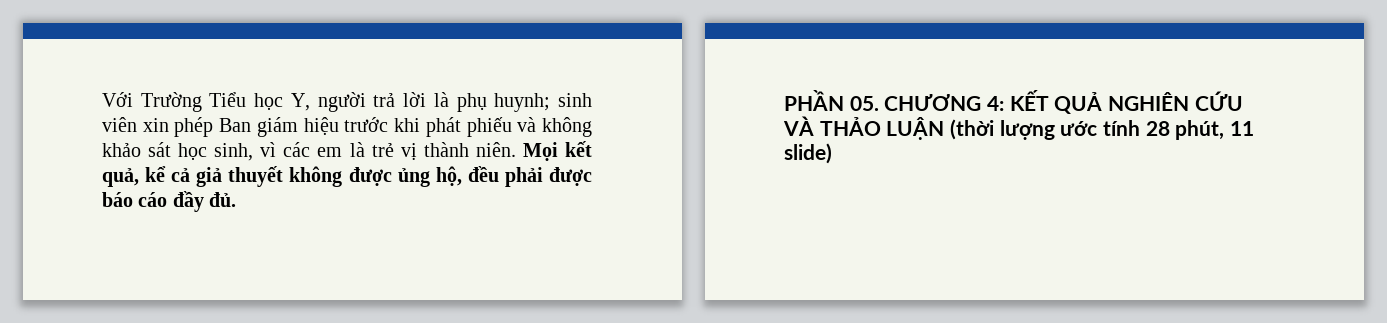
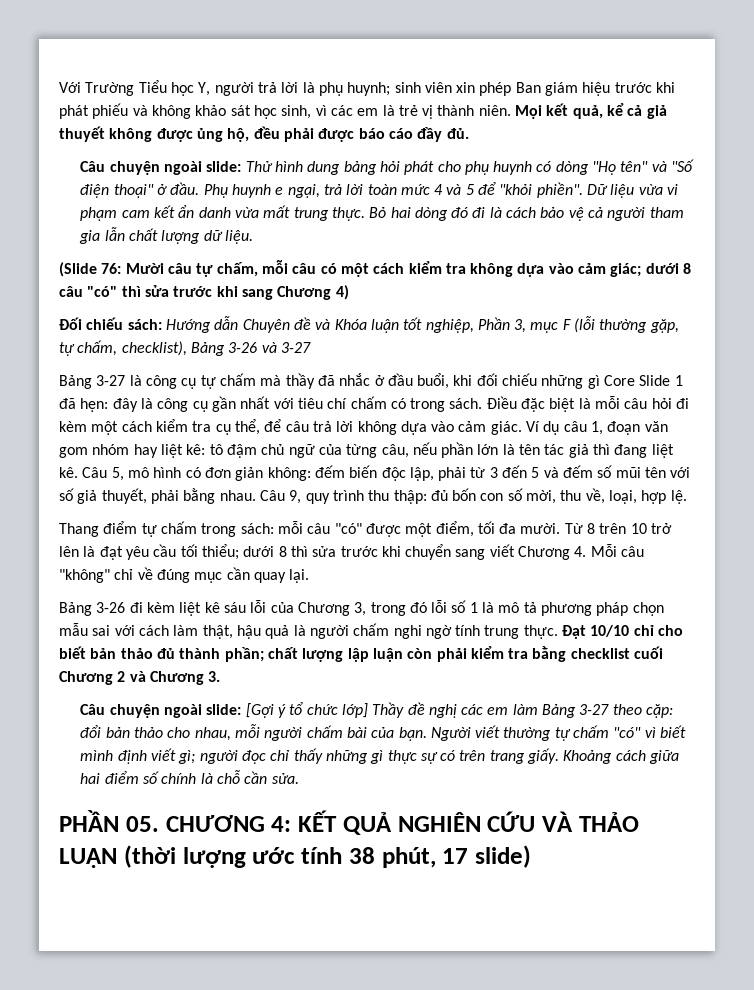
+ Câu chuyện ngoài slide: Thử hình dung bảng hỏi phát cho phụ huynh có dòng "Họ tên" và "Số điện thoại" ở đầu. Phụ huynh e ngại, trả lời toàn mức 4 và 5 để "khỏi phiền". Dữ liệu vừa vi phạm cam kết ẩn danh vừa mất trung thực. Bỏ hai dòng đó đi là cách bảo vệ cả người tham gia lẫn chất lượng dữ liệu.
+ (Slide 76: Mười câu tự chấm, mỗi câu có một cách kiểm tra không dựa vào cảm giác; dưới 8 câu "có" thì sửa trước khi sang Chương 4)
+ Đối chiếu sách: Hướng dẫn Chuyên đề và Khóa luận tốt nghiệp, Phần 3, mục F (lỗi thường gặp, tự chấm, checklist), Bảng 3-26 và 3-27
+ Bảng 3-27 là công cụ tự chấm mà thầy đã nhắc ở đầu buổi, khi đối chiếu những gì Core Slide 1 đã hẹn: đây là công cụ gần nhất với tiêu chí chấm có trong sách. Điều đặc biệt là mỗi câu hỏi đi kèm một cách kiểm tra cụ thể, để câu trả lời không dựa vào cảm giác. Ví dụ câu 1, đoạn văn gom nhóm hay liệt kê: tô đậm chủ ngữ của từng câu, nếu phần lớn là tên tác giả thì đang liệt kê. Câu 5, mô hình có đơn giản không: đếm biến độc lập, phải từ 3 đến 5 và đếm số mũi tên với số giả thuyết, phải bằng nhau. Câu 9, quy trình thu thập: đủ bốn con số mời, thu về, loại, hợp lệ.
+ Thang điểm tự chấm trong sách: mỗi câu "có" được một điểm, tối đa mười. Từ 8 trên 10 trở lên là đạt yêu cầu tối thiểu; dưới 8 thì sửa trước khi chuyển sang viết Chương 4. Mỗi câu "không" chỉ về đúng mục cần quay lại.
+ Bảng 3-26 đi kèm liệt kê sáu lỗi của Chương 3, trong đó lỗi số 1 là mô tả phương pháp chọn mẫu sai với cách làm thật, hậu quả là người chấm nghi ngờ tính trung thực. Đạt 10/10 chỉ cho biết bản thảo đủ thành phần; chất lượng lập luận còn phải kiểm tra bằng checklist cuối Chương 2 và Chương 3.
+ Câu chuyện ngoài slide: [Gợi ý tổ chức lớp] Thầy đề nghị các em làm Bảng 3-27 theo cặp: đổi bản thảo cho nhau, mỗi người chấm bài của bạn. Người viết thường tự chấm "có" vì biết mình định viết gì; người đọc chỉ thấy những gì thực sự có trên trang giấy. Khoảng cách giữa hai điểm số chính là chỗ cần sửa.
- PHẦN 05. CHƯƠNG 4: KẾT QUẢ NGHIÊN CỨU VÀ THẢO LUẬN (thời lượng ước tính 28 phút, 11 slide)
+ PHẦN 05. CHƯƠNG 4: KẾT QUẢ NGHIÊN CỨU VÀ THẢO LUẬN (thời lượng ước tính 38 phút, 17 slide)

